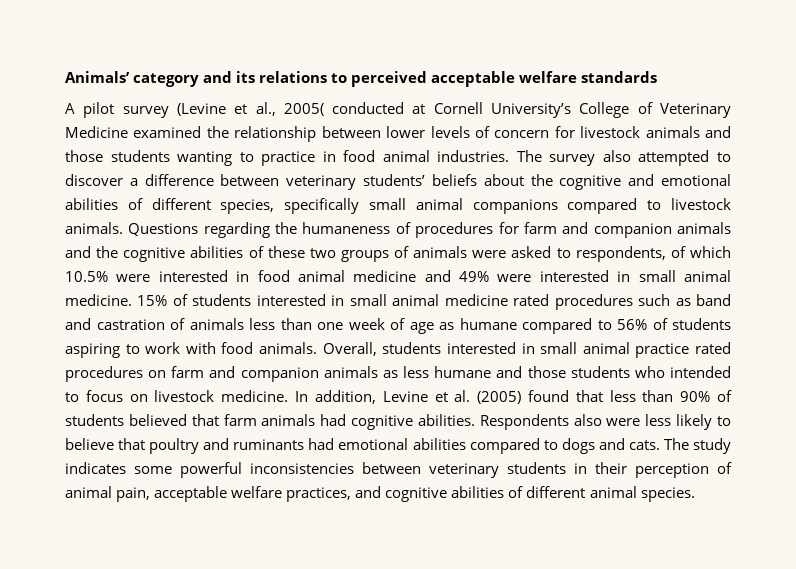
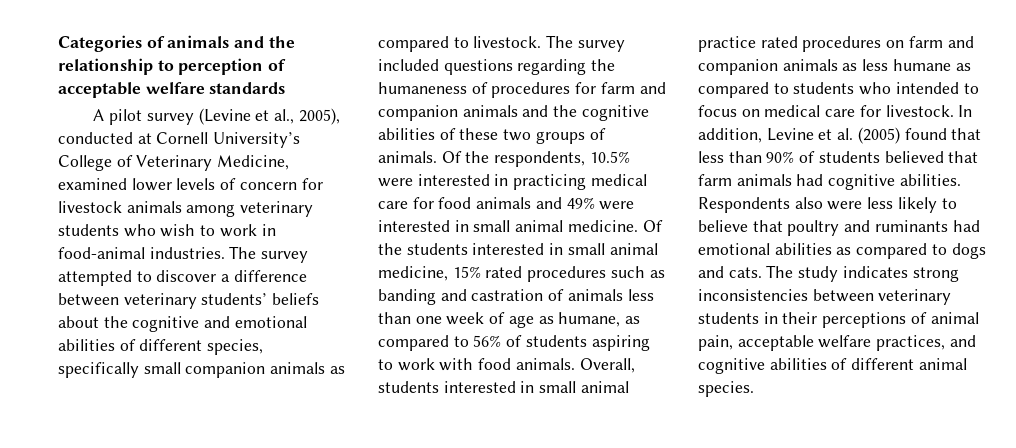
- Animals’ category and its relations to perceived acceptable welfare standards
+ Categories of animals and the relationship to perception of acceptable welfare standards
- A pilot survey (Levine et al., 2005( conducted at Cornell University’s College of Veterinary Medicine examined the relationship between lower levels of concern for livestock animals and those students wanting to practice in food animal industries.
+ A pilot survey (Levine et al., 2005), conducted at Cornell University’s College of Veterinary Medicine, examined lower levels of concern for livestock animals among veterinary students who wish to work in food-animal industries.
- The survey also attempted to discover a difference between veterinary students’ beliefs about the cognitive and emotional abilities of different species, specifically small animal companions compared to livestock animals. Questions regarding the humaneness of procedures for farm and companion animals and the cognitive abilities of these two groups of animals were asked to respondents, of which 10.5% were interested in food animal medicine and 49% were interested in small animal medicine.
+ The survey attempted to discover a difference between veterinary students’ beliefs about the cognitive and emotional abilities of different species, specifically small companion animals as compared to livestock. The survey included questions regarding the humaneness of procedures for farm and companion animals and the cognitive abilities of these two groups of animals. Of the respondents, 10.5% were interested in practicing medical care for food animals and 49% were interested in small animal medicine.
- 15% of students interested in small animal medicine rated procedures such as band and castration of animals less than one week of age as humane compared to 56% of students aspiring to work with food animals.
+ Of the students interested in small animal medicine, 15% rated procedures such as banding and castration of animals less than one week of age as humane, as compared to 56% of students aspiring to work with food animals.
- Overall, students interested in small animal practice rated procedures on farm and companion animals as less humane and those students who intended to focus on livestock medicine.
+ Overall, students interested in small animal practice rated procedures on farm and companion animals as less humane as compared to students who intended to focus on medical care for livestock.
- Respondents also were less likely to believe that poultry and ruminants had emotional abilities compared to dogs and cats.
+ Respondents also were less likely to believe that poultry and ruminants had emotional abilities as compared to dogs and cats.
- The study indicates some powerful inconsistencies between veterinary students in their perception of animal pain, acceptable welfare practices, and cognitive abilities of different animal species.
+ The study indicates strong inconsistencies between veterinary students in their perceptions of animal pain, acceptable welfare practices, and cognitive abilities of different animal species.

